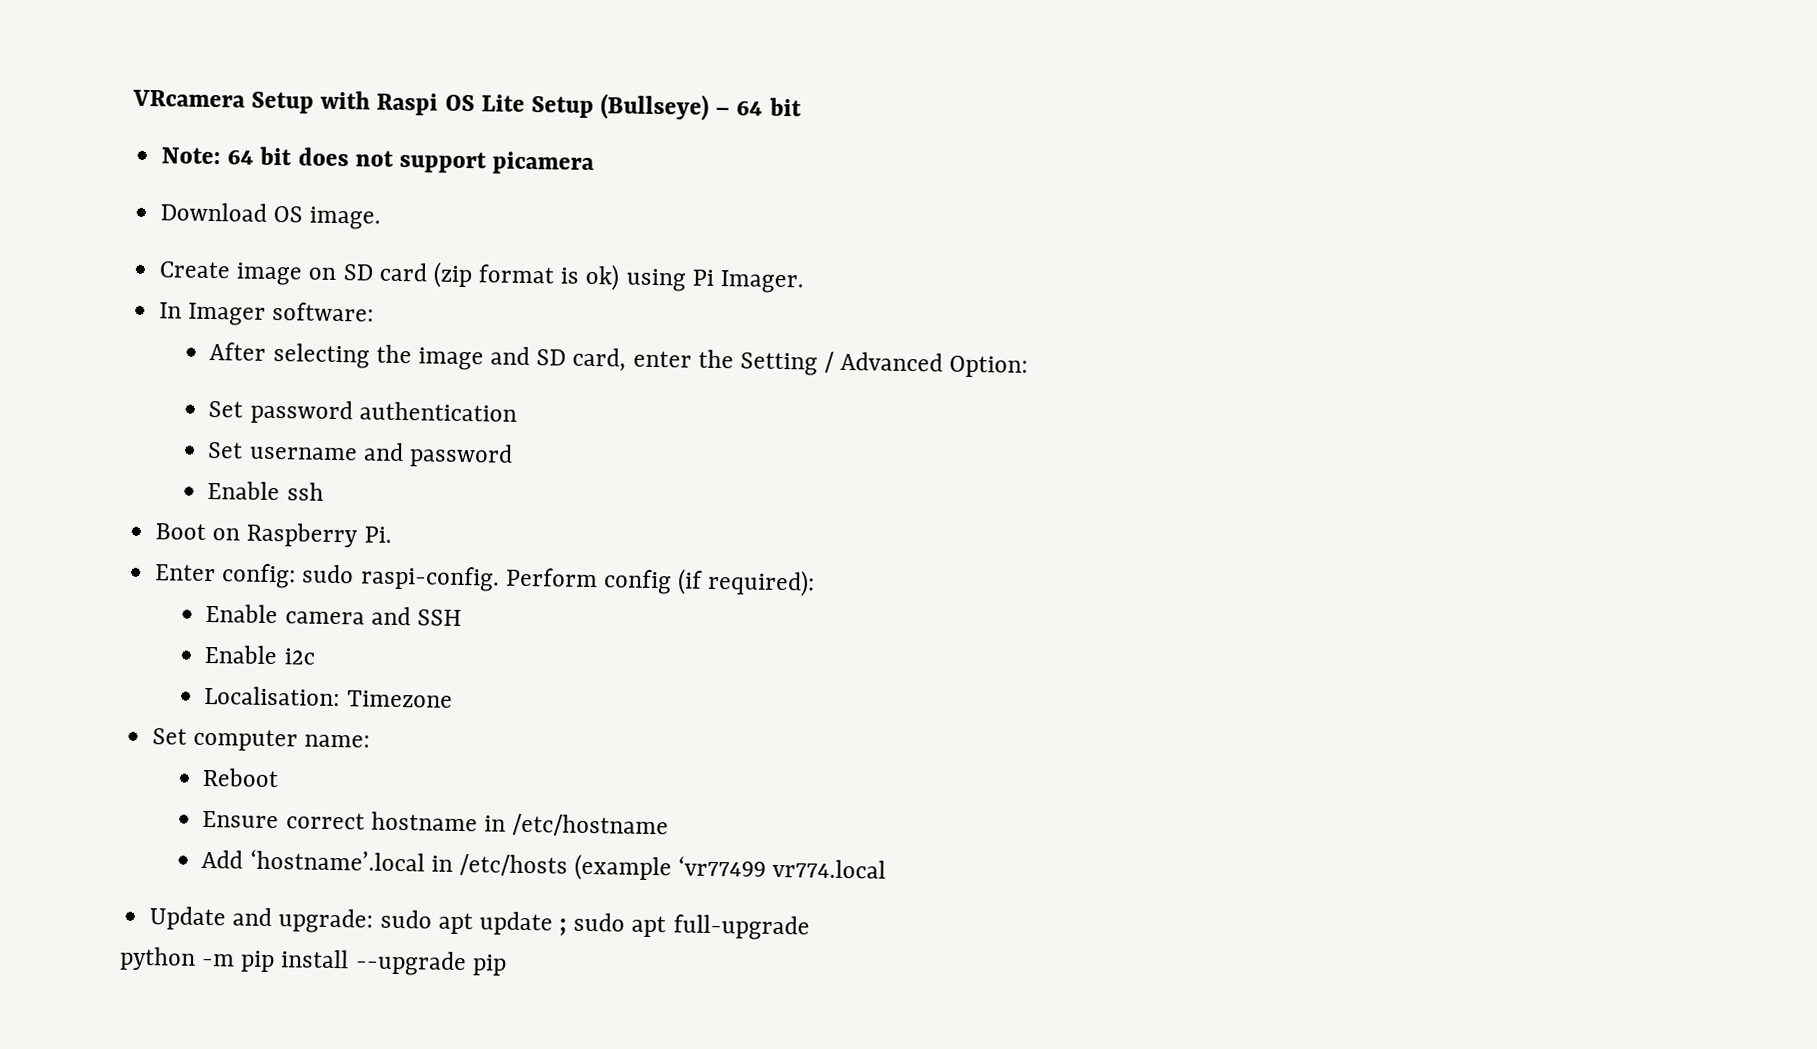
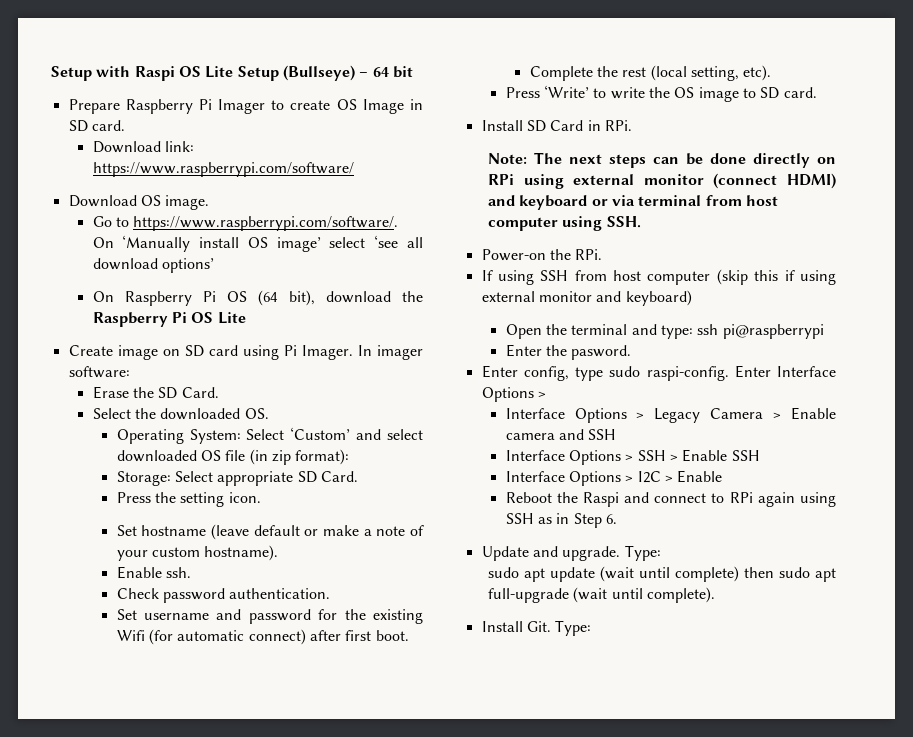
- VRcamera Setup with Raspi OS Lite Setup (Bullseye) – 64 bit
+ Setup with Raspi OS Lite Setup (Bullseye) – 64 bit
- Note: 64 bit does not support picamera
+ Prepare Raspberry Pi Imager to create OS Image in SD card.
+ Download link: https://www.raspberrypi.com/software/
  Download OS image.
+ Go to https://www.raspberrypi.com/software/. On ‘Manually install OS image’ select ‘see all download options’
+ On Raspberry Pi OS (64 bit), download the Raspberry Pi OS Lite
- Create image on SD card (zip format is ok) using Pi Imager.
- In Imager software:
+ Create image on SD card using Pi Imager. In imager software:
- After selecting the image and SD card, enter the Setting / Advanced Option:
- Set password authentication
- Set username and password
- Enable ssh
- Boot on Raspberry Pi.
- Enter config: sudo raspi-config. Perform config (if required):
- Enable camera and SSH
- Enable i2c
- Localisation: Timezone
- Set computer name:
- Reboot
- Ensure correct hostname in /etc/hostname
- Add ‘hostname’.local in /etc/hosts (example ‘vr77499 vr774.local
+ Erase the SD Card.
+ Select the downloaded OS.
+ Operating System: Select ‘Custom’ and select downloaded OS file (in zip format):
+ Storage: Select appropriate SD Card.
+ Press the setting icon.
+ Set hostname (leave default or make a note of your custom hostname).
+ Enable ssh.
+ Check password authentication.
+ Set username and password for the existing Wifi (for automatic connect) after first boot.
+ Complete the rest (local setting, etc).
+ Press ‘Write’ to write the OS image to SD card.
+ Install SD Card in RPi.
+ Note: The next steps can be done directly on RPi using external monitor (connect HDMI) and keyboard or via terminal from host computer using SSH.
+ Power-on the RPi.
+ If using SSH from host computer (skip this if using external monitor and keyboard)
+ Open the terminal and type: ssh pi@raspberrypi
+ Enter the pasword.
+ Enter config, type sudo raspi-config. Enter Interface Options >
+ Interface Options > Legacy Camera > Enable camera and SSH
+ Interface Options > SSH > Enable SSH
+ Interface Options > I2C > Enable
+ Reboot the Raspi and connect to RPi again using SSH as in Step 6.
- Update and upgrade: sudo apt update ; sudo apt full-upgrade
- python -m pip install --upgrade pip
+ Update and upgrade. Type:
+ sudo apt update (wait until complete) then sudo apt full-upgrade (wait until complete).
+ Install Git. Type:

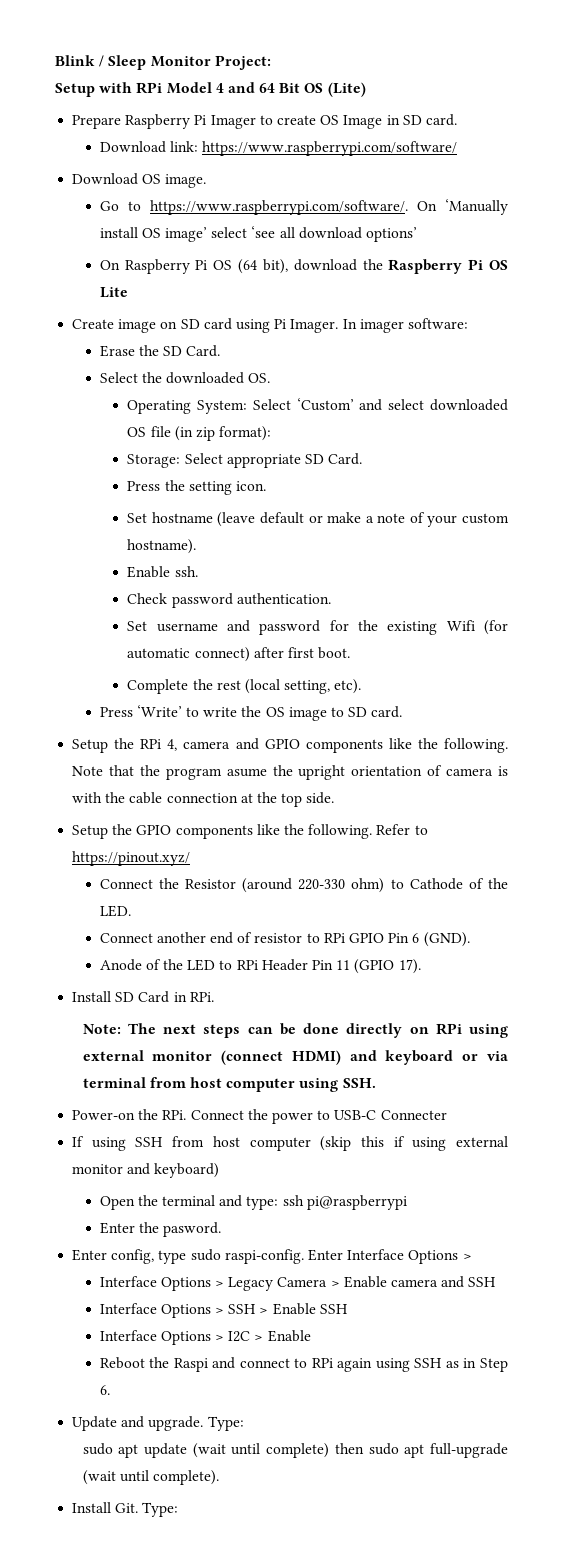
- Setup with Raspi OS Lite Setup (Bullseye) – 64 bit
+ Blink / Sleep Monitor Project:
+ Setup with RPi Model 4 and 64 Bit OS (Lite)
+ Setup the RPi 4, camera and GPIO components like the following. Note that the program asume the upright orientation of camera is with the cable connection at the top side.
+ Setup the GPIO components like the following. Refer to https://pinout.xyz/
+ Connect the Resistor (around 220-330 ohm) to Cathode of the LED.
+ Connect another end of resistor to RPi GPIO Pin 6 (GND).
+ Anode of the LED to RPi Header Pin 11 (GPIO 17).
- Power-on the RPi.
+ Power-on the RPi. Connect the power to USB-C Connecter

